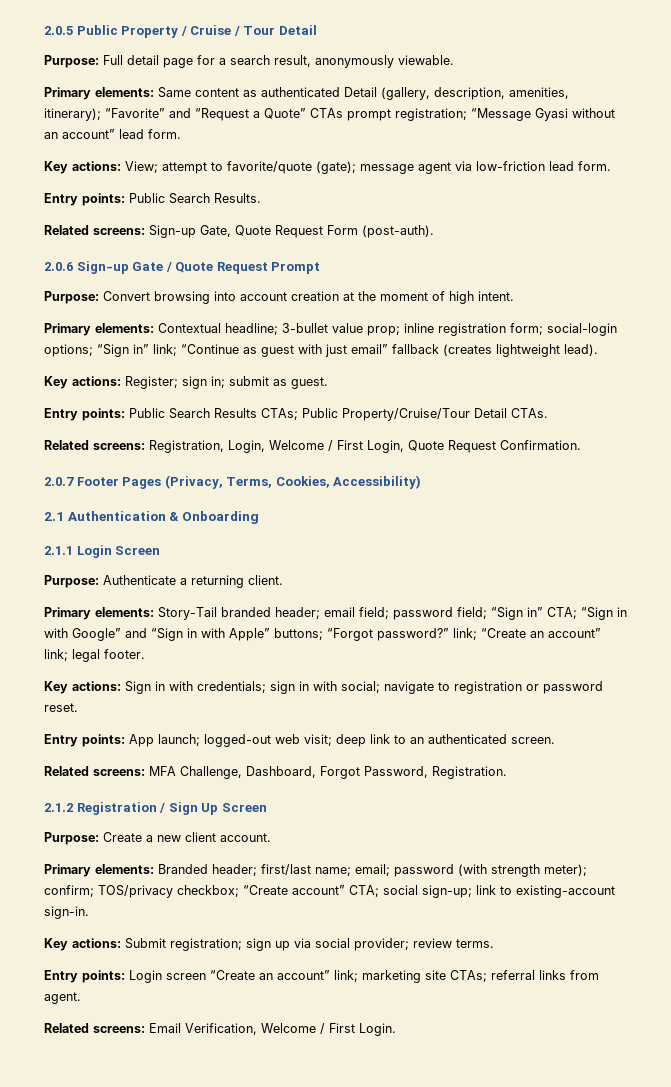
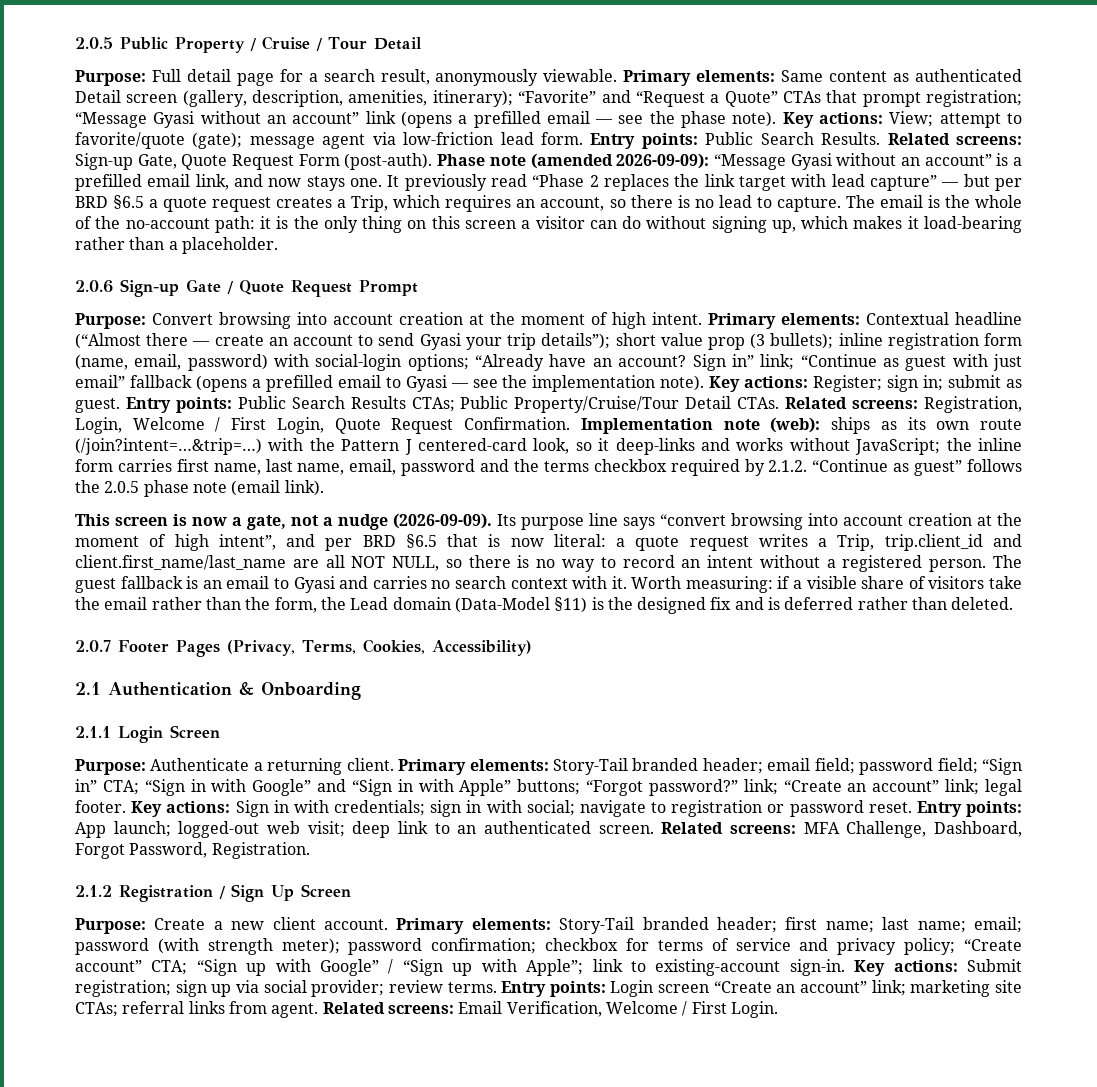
- Purpose: Full detail page for a search result, anonymously viewable.
- Primary elements: Same content as authenticated Detail (gallery, description, amenities, itinerary); “Favorite” and “Request a Quote” CTAs prompt registration; “Message Gyasi without an account” lead form.
- Key actions: View; attempt to favorite/quote (gate); message agent via low-friction lead form.
- Entry points: Public Search Results.
- Related screens: Sign-up Gate, Quote Request Form (post-auth).
+ Purpose: Full detail page for a search result, anonymously viewable. Primary elements: Same content as authenticated Detail screen (gallery, description, amenities, itinerary); “Favorite” and “Request a Quote” CTAs that prompt registration; “Message Gyasi without an account” link (opens a prefilled email — see the phase note). Key actions: View; attempt to favorite/quote (gate); message agent via low-friction lead form. Entry points: Public Search Results. Related screens: Sign-up Gate, Quote Request Form (post-auth). Phase note (amended 2026-09-09): “Message Gyasi without an account” is a prefilled email link, and now stays one. It previously read “Phase 2 replaces the link target with lead capture” — but per BRD §6.5 a quote request creates a Trip, which requires an account, so there is no lead to capture. The email is the whole of the no-account path: it is the only thing on this screen a visitor can do without signing up, which makes it load-bearing rather than a placeholder.
- Purpose: Convert browsing into account creation at the moment of high intent.
- Primary elements: Contextual headline; 3-bullet value prop; inline registration form; social-login options; “Sign in” link; “Continue as guest with just email” fallback (creates lightweight lead).
- Key actions: Register; sign in; submit as guest.
- Entry points: Public Search Results CTAs; Public Property/Cruise/Tour Detail CTAs.
- Related screens: Registration, Login, Welcome / First Login, Quote Request Confirmation.
+ Purpose: Convert browsing into account creation at the moment of high intent. Primary elements: Contextual headline (“Almost there — create an account to send Gyasi your trip details”); short value prop (3 bullets); inline registration form (name, email, password) with social-login options; “Already have an account? Sign in” link; “Continue as guest with just email” fallback (opens a prefilled email to Gyasi — see the implementation note). Key actions: Register; sign in; submit as guest. Entry points: Public Search Results CTAs; Public Property/Cruise/Tour Detail CTAs. Related screens: Registration, Login, Welcome / First Login, Quote Request Confirmation. Implementation note (web): ships as its own route (/join?intent=…&trip=…) with the Pattern J centered-card look, so it deep-links and works without JavaScript; the inline form carries first name, last name, email, password and the terms checkbox required by 2.1.2. “Continue as guest” follows the 2.0.5 phase note (email link).
+ This screen is now a gate, not a nudge (2026-09-09). Its purpose line says “convert browsing into account creation at the moment of high intent”, and per BRD §6.5 that is now literal: a quote request writes a Trip, trip.client_id and client.first_name/last_name are all NOT NULL, so there is no way to record an intent without a registered person. The guest fallback is an email to Gyasi and carries no search context with it. Worth measuring: if a visible share of visitors take the email rather than the form, the Lead domain (Data-Model §11) is the designed fix and is deferred rather than deleted.
- Authenticate a returning client.
- Primary elements:
+ Authenticate a returning client. Primary elements:
- legal footer.
- Key actions:
+ legal footer. Key actions:
- navigate to registration or password reset.
- Entry points:
+ navigate to registration or password reset. Entry points:
- deep link to an authenticated screen.
- Related screens:
+ deep link to an authenticated screen. Related screens:
- Purpose: Create a new client account.
- Primary elements: Branded header; first/last name; email; password (with strength meter); confirm; TOS/privacy checkbox; “Create account” CTA; social sign-up; link to existing-account sign-in.
- Key actions: Submit registration; sign up via social provider; review terms.
- Entry points: Login screen “Create an account” link; marketing site CTAs; referral links from agent.
- Related screens: Email Verification, Welcome / First Login.
+ Purpose: Create a new client account. Primary elements: Story-Tail branded header; first name; last name; email; password (with strength meter); password confirmation; checkbox for terms of service and privacy policy; “Create account” CTA; “Sign up with Google” / “Sign up with Apple”; link to existing-account sign-in. Key actions: Submit registration; sign up via social provider; review terms. Entry points: Login screen “Create an account” link; marketing site CTAs; referral links from agent. Related screens: Email Verification, Welcome / First Login.

